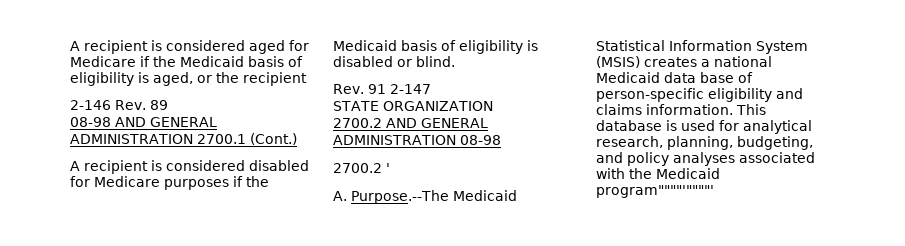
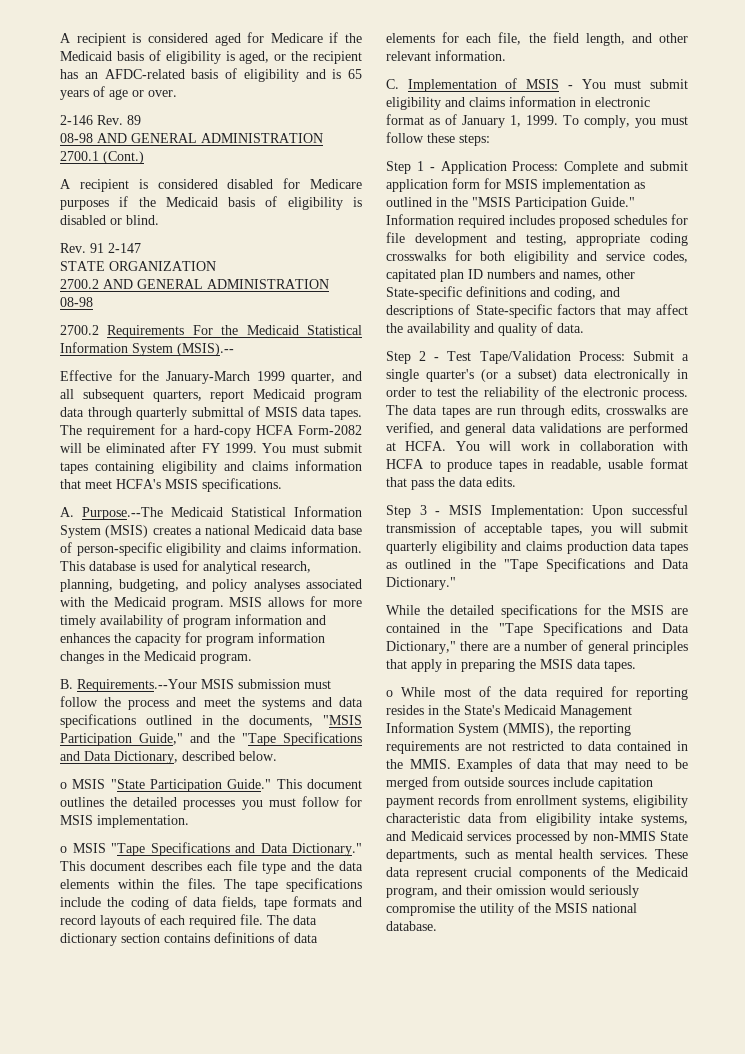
- A recipient is considered aged for Medicare if the Medicaid basis of eligibility is aged, or the recipient
+ A recipient is considered aged for Medicare if the Medicaid basis of eligibility is aged, or the recipient has an AFDC-related basis of eligibility and is 65 years of age or over.
- 2700.2 '
+ 2700.2 Requirements For the Medicaid Statistical Information System (MSIS).--
+ Effective for the January-March 1999 quarter, and all subsequent quarters, report Medicaid program data through quarterly submittal of MSIS data tapes. The requirement for a hard-copy HCFA Form-2082 will be eliminated after FY 1999. You must submit tapes containing eligibility and claims information that meet HCFA's MSIS specifications.
- This database is used for analytical research, planning, budgeting, and policy analyses associated with the Medicaid program""""'""""'
+ This database is used for analytical research, planning, budgeting, and policy analyses associated with the Medicaid program. MSIS allows for more timely availability of program information and enhances the capacity for program information changes in the Medicaid program.
+ B. Requirements.--Your MSIS submission must follow the process and meet the systems and data specifications outlined in the documents, "MSIS Participation Guide," and the "Tape Specifications and Data Dictionary, described below.
+ o MSIS "State Participation Guide." This document outlines the detailed processes you must follow for MSIS implementation.
+ o MSIS "Tape Specifications and Data Dictionary." This document describes each file type and the data elements within the files. The tape specifications include the coding of data fields, tape formats and record layouts of each required file. The data dictionary section contains definitions of data elements for each file, the field length, and other relevant information.
+ C. Implementation of MSIS - You must submit eligibility and claims information in electronic format as of January 1, 1999. To comply, you must follow these steps:
+ Step 1 - Application Process: Complete and submit application form for MSIS implementation as outlined in the "MSIS Participation Guide." Information required includes proposed schedules for file development and testing, appropriate coding crosswalks for both eligibility and service codes, capitated plan ID numbers and names, other State-specific definitions and coding, and descriptions of State-specific factors that may affect the availability and quality of data.
+ Step 2 - Test Tape/Validation Process: Submit a single quarter's (or a subset) data electronically in order to test the reliability of the electronic process. The data tapes are run through edits, crosswalks are verified, and general data validations are performed at HCFA. You will work in collaboration with HCFA to produce tapes in readable, usable format that pass the data edits.
+ Step 3 - MSIS Implementation: Upon successful transmission of acceptable tapes, you will submit quarterly eligibility and claims production data tapes as outlined in the "Tape Specifications and Data Dictionary."
+ While the detailed specifications for the MSIS are contained in the "Tape Specifications and Data Dictionary," there are a number of general principles that apply in preparing the MSIS data tapes.
+ o While most of the data required for reporting resides in the State's Medicaid Management Information System (MMIS), the reporting requirements are not restricted to data contained in the MMIS. Examples of data that may need to be merged from outside sources include capitation payment records from enrollment systems, eligibility characteristic data from eligibility intake systems, and Medicaid services processed by non-MMIS State departments, such as mental health services. These data represent crucial components of the Medicaid program, and their omission would seriously compromise the utility of the MSIS national database.

